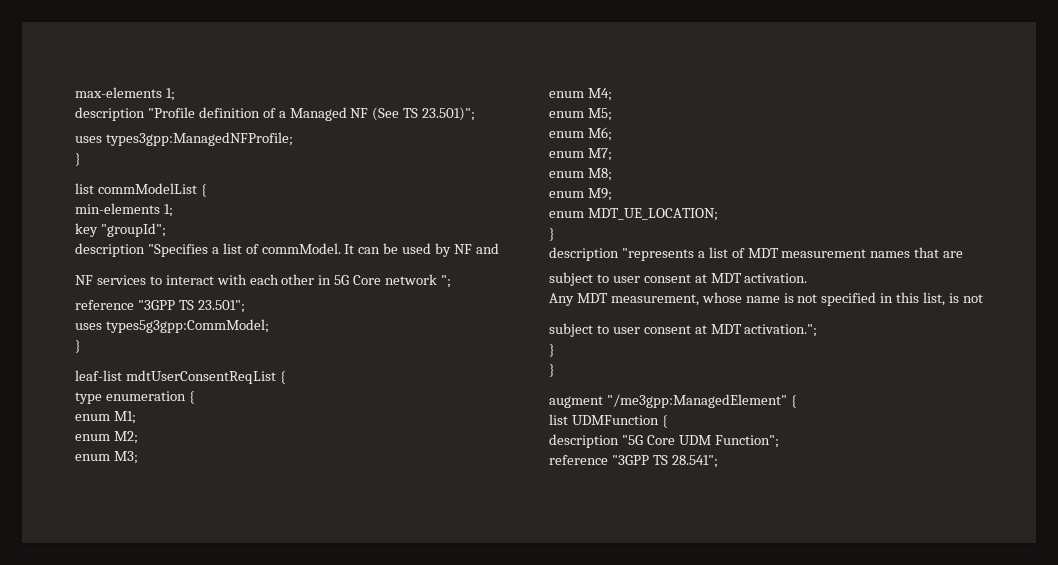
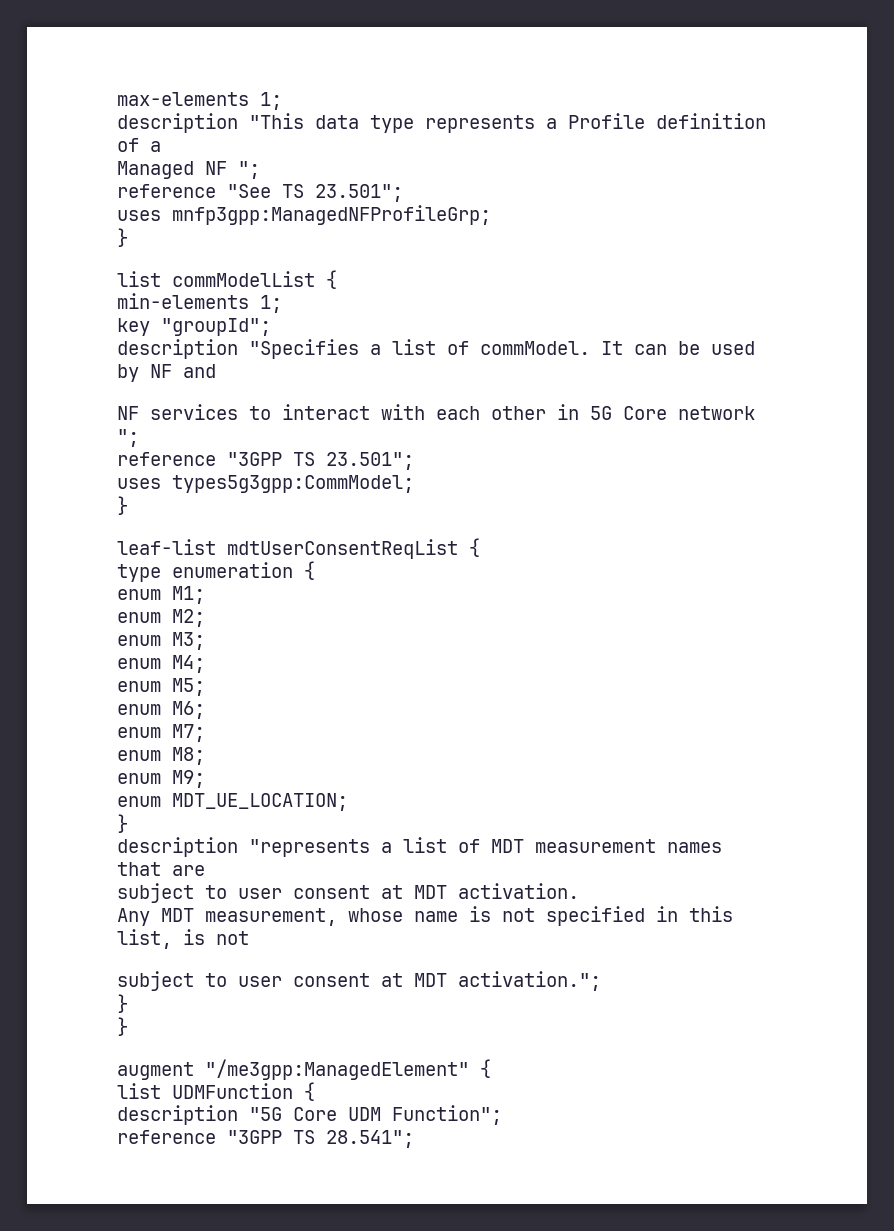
- description "Profile definition of a Managed NF (See TS 23.501)";
- uses types3gpp:ManagedNFProfile;
+ description "This data type represents a Profile definition of a
+ Managed NF ";
+ reference "See TS 23.501";
+ uses mnfp3gpp:ManagedNFProfileGrp;

